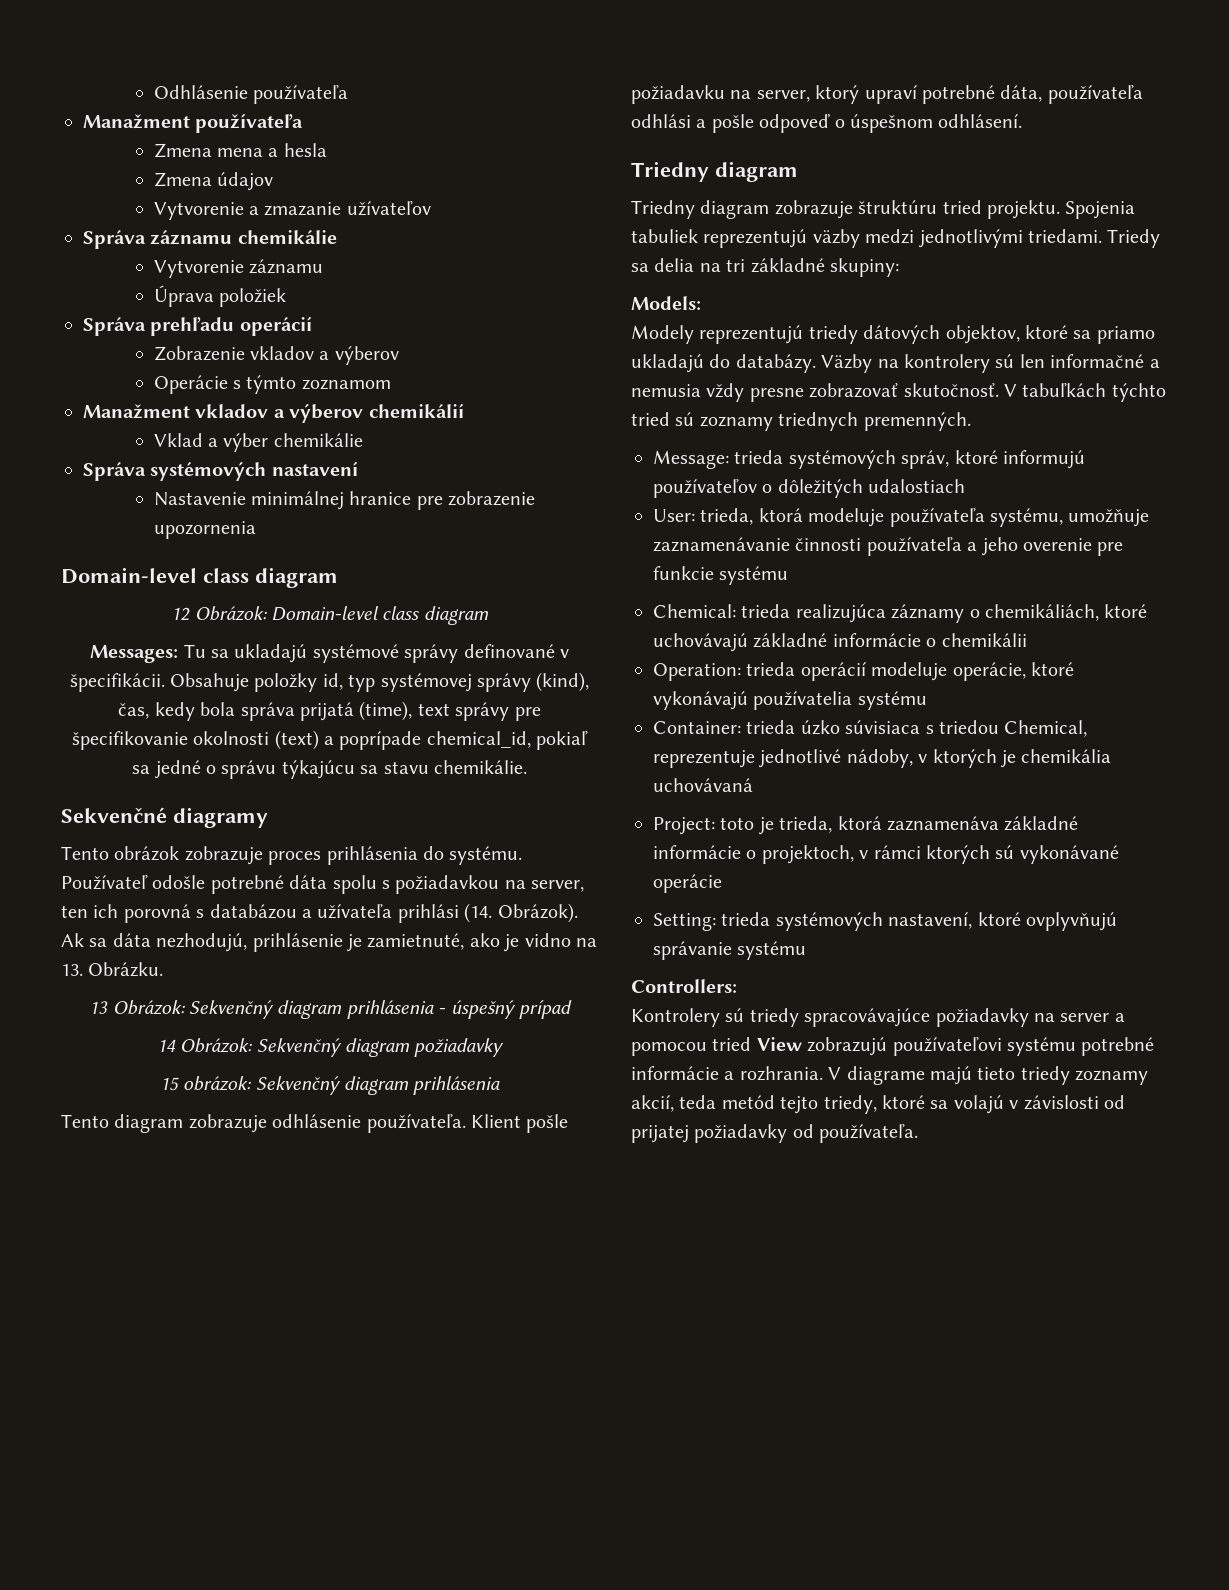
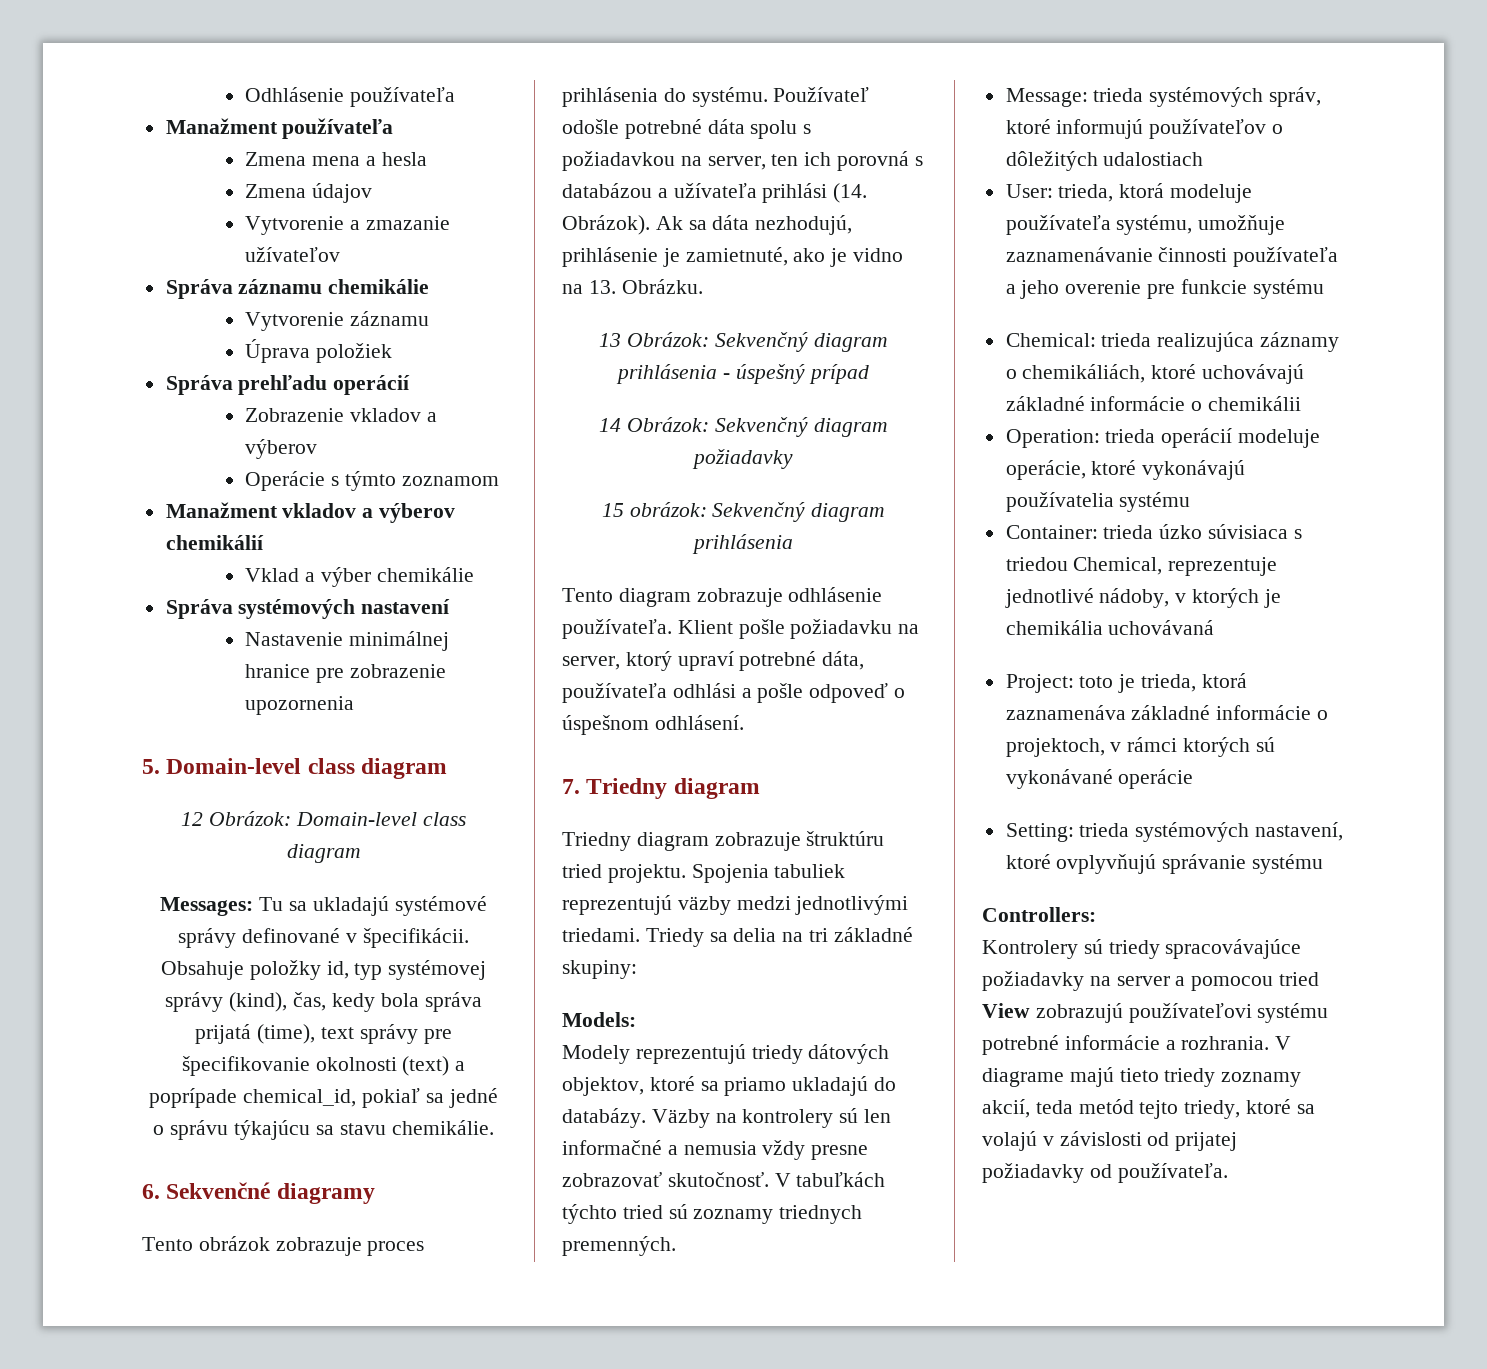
  Nastavenie minimálnej hranice pre zobrazenie upozornenia
- Domain-level class diagram
+ 5. Domain-level class diagram
- Sekvenčné diagramy
+ 6. Sekvenčné diagramy
  Klient pošle požiadavku na server, ktorý upraví potrebné dáta, používateľa odhlási a pošle odpoveď o úspešnom odhlásení.
- Triedny diagram
+ 7. Triedny diagram

